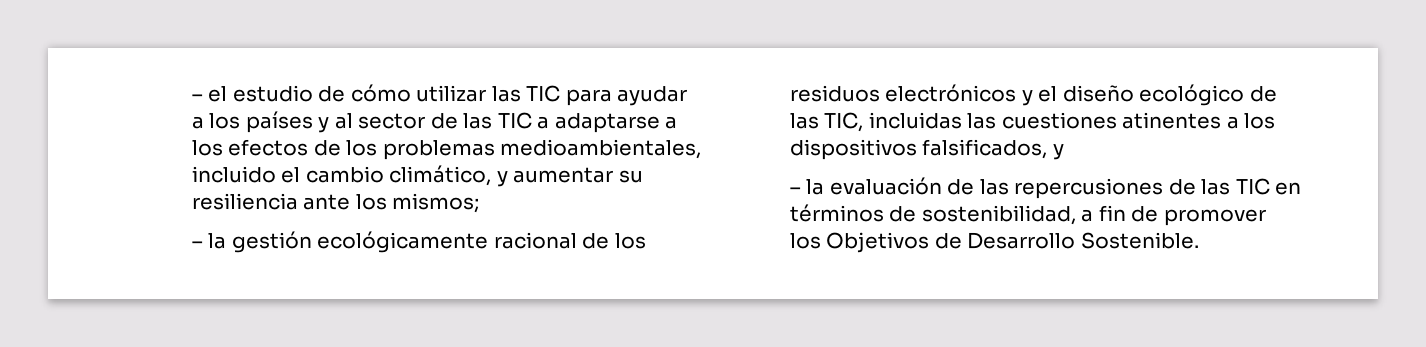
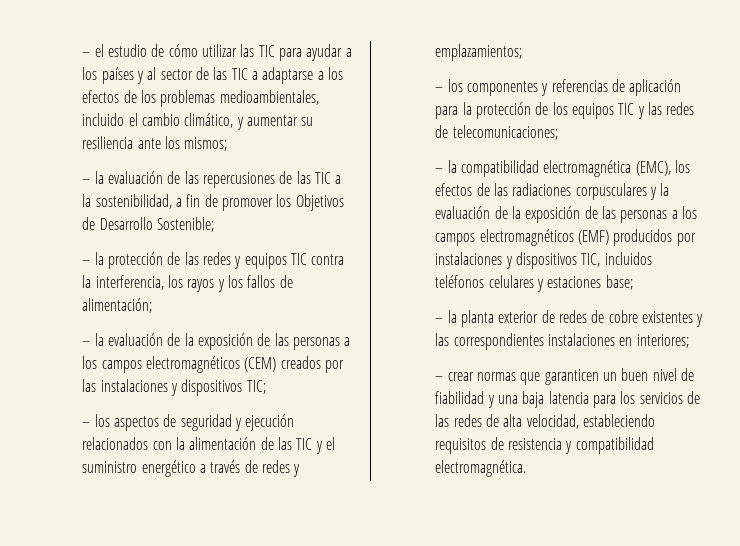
- – la gestión ecológicamente racional de los residuos electrónicos y el diseño ecológico de las TIC, incluidas las cuestiones atinentes a los dispositivos falsificados, y
- – la evaluación de las repercusiones de las TIC en términos de sostenibilidad, a fin de promover los Objetivos de Desarrollo Sostenible.
+ – la evaluación de las repercusiones de las TIC a la sostenibilidad, a fin de promover los Objetivos de Desarrollo Sostenible;
+ – la protección de las redes y equipos TIC contra la interferencia, los rayos y los fallos de alimentación;
+ – la evaluación de la exposición de las personas a los campos electromagnéticos (CEM) creados por las instalaciones y dispositivos TIC;
+ – los aspectos de seguridad y ejecución relacionados con la alimentación de las TIC y el suministro energético a través de redes y emplazamientos;
+ – los componentes y referencias de aplicación para la protección de los equipos TIC y las redes de telecomunicaciones;
+ – la compatibilidad electromagnética (EMC), los efectos de las radiaciones corpusculares y la evaluación de la exposición de las personas a los campos electromagnéticos (EMF) producidos por instalaciones y dispositivos TIC, incluidos teléfonos celulares y estaciones base;
+ – la planta exterior de redes de cobre existentes y las correspondientes instalaciones en interiores;
+ – crear normas que garanticen un buen nivel de fiabilidad y una baja latencia para los servicios de las redes de alta velocidad, estableciendo requisitos de resistencia y compatibilidad electromagnética.

